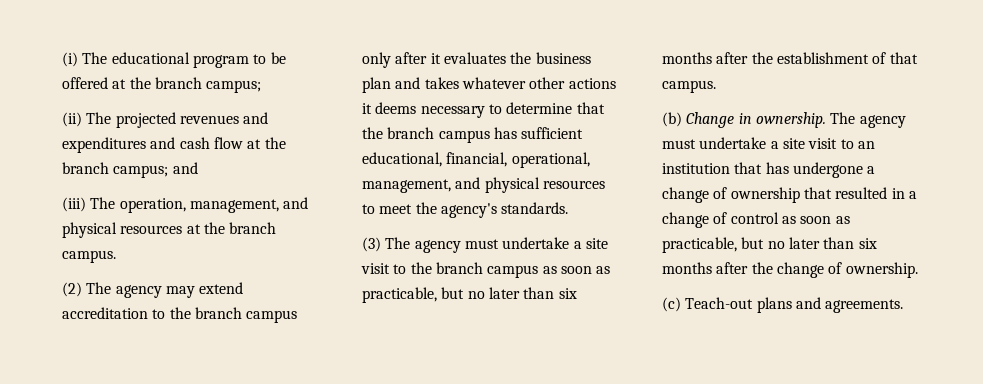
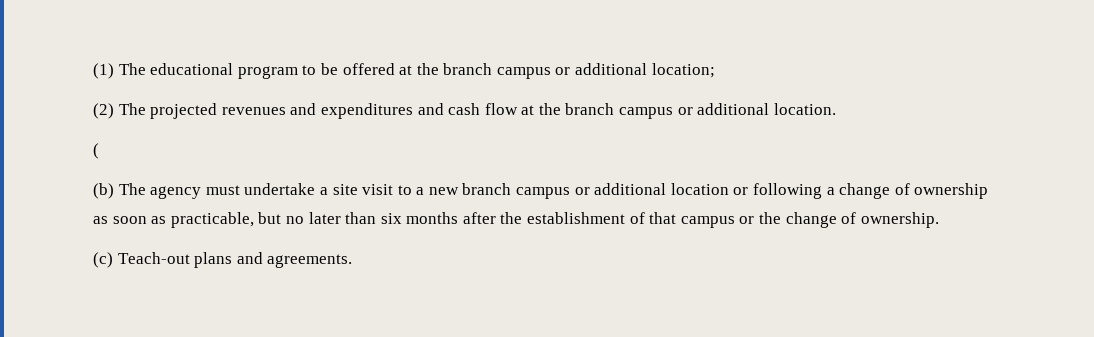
- (i) The educational program to be offered at the branch campus;
- (ii) The projected revenues and expenditures and cash flow at the branch campus; and
- (iii) The operation, management, and physical resources at the branch campus.
- (2) The agency may extend accreditation to the branch campus only after it evaluates the business plan and takes whatever other actions it deems necessary to determine that the branch campus has sufficient educational, financial, operational, management, and physical resources to meet the agency's standards.
- (3) The agency must undertake a site visit to the branch campus as soon as practicable, but no later than six months after the establishment of that campus.
- (b) Change in ownership. The agency must undertake a site visit to an institution that has undergone a change of ownership that resulted in a change of control as soon as practicable, but no later than six months after the change of ownership.
+ (1) The educational program to be offered at the branch campus or additional location;
+ (2) The projected revenues and expenditures and cash flow at the branch campus or additional location.
+ (
+ (b) The agency must undertake a site visit to a new branch campus or additional location or following a change of ownership as soon as practicable, but no later than six months after the establishment of that campus or the change of ownership.

